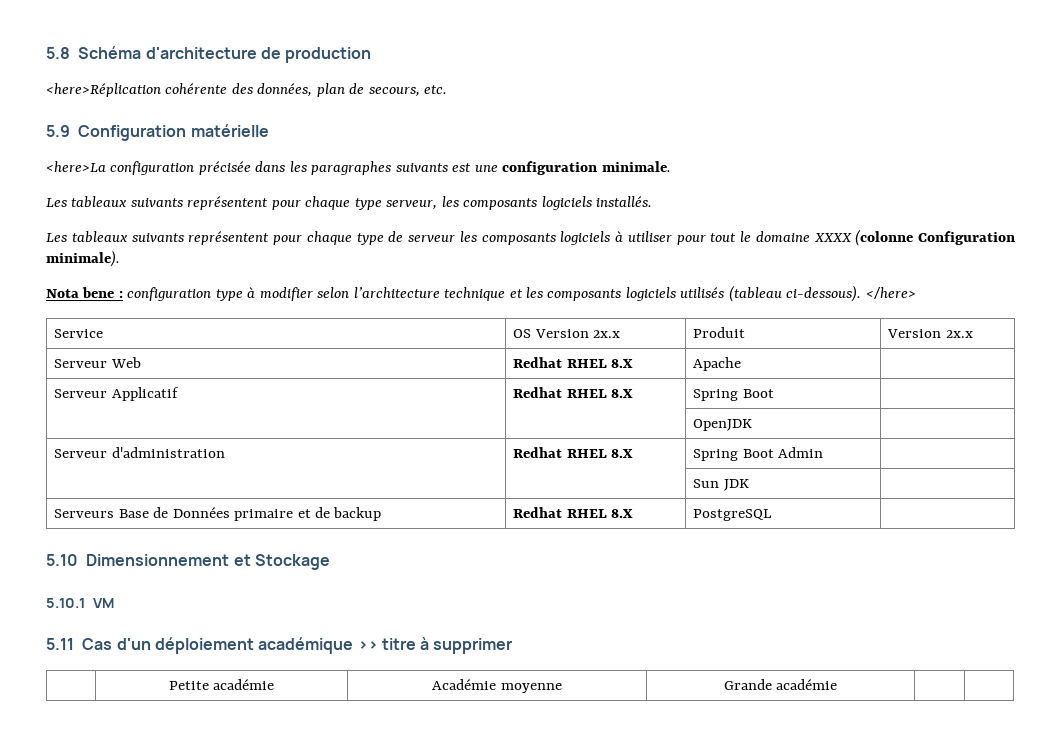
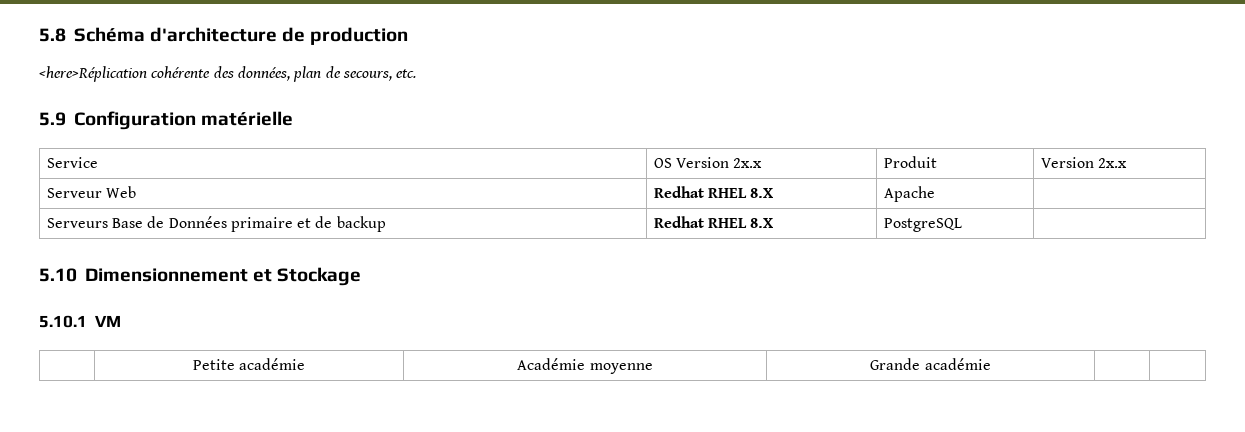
- <here>La configuration précisée dans les paragraphes suivants est une configuration minimale.
- Les tableaux suivants représentent pour chaque type serveur, les composants logiciels installés.
- Les tableaux suivants représentent pour chaque type de serveur les composants logiciels à utiliser pour tout le domaine XXXX (colonne Configuration minimale).
- Nota bene : configuration type à modifier selon l’architecture technique et les composants logiciels utilisés (tableau ci-dessous). </here>
- Serveur Applicatif | Redhat RHEL 8.X | Spring Boot |
- | | OpenJDK |
- Serveur d'administration | Redhat RHEL 8.X | Spring Boot Admin |
- | | Sun JDK |
- 5.11 Cas d'un déploiement académique >> titre à supprimer

